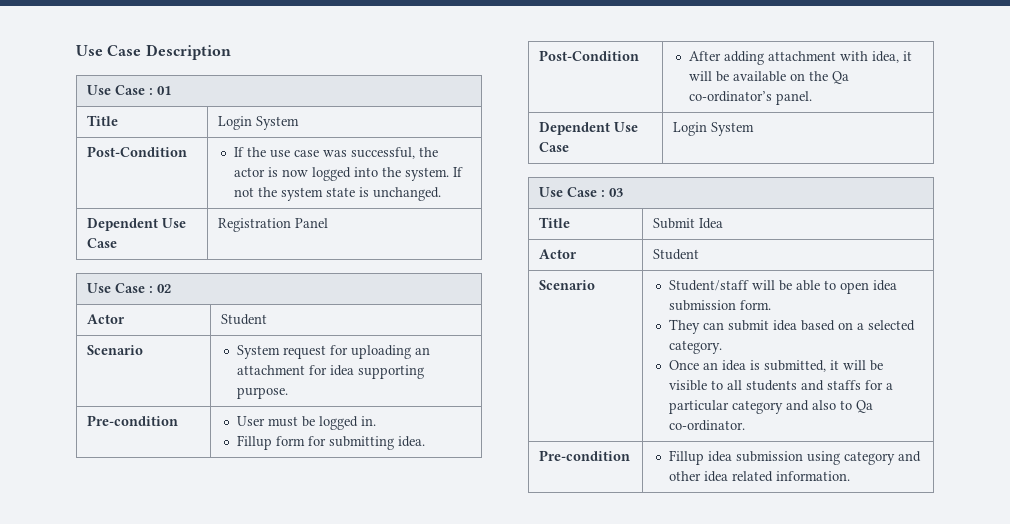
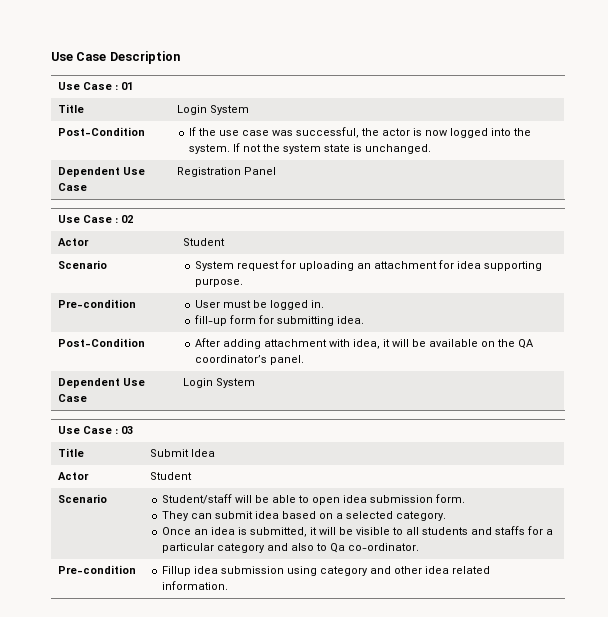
  Pre-condition | User must be logged in.
- Fillup form for submitting idea.
+ fill-up form for submitting idea.
- Post-Condition | After adding attachment with idea, it will be available on the Qa co-ordinator’s panel.
+ Post-Condition | After adding attachment with idea, it will be available on the QA coordinator’s panel.

